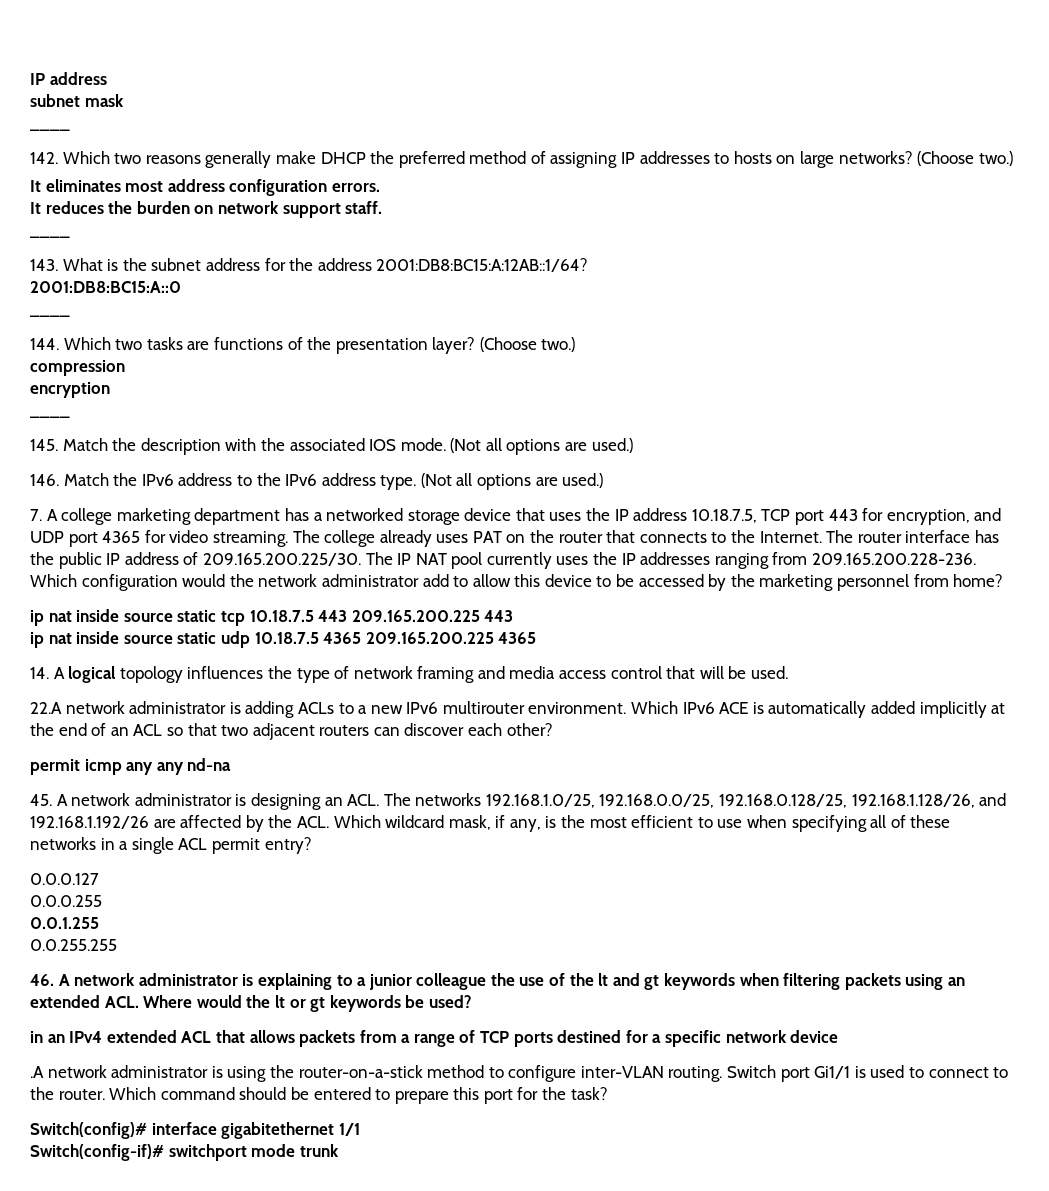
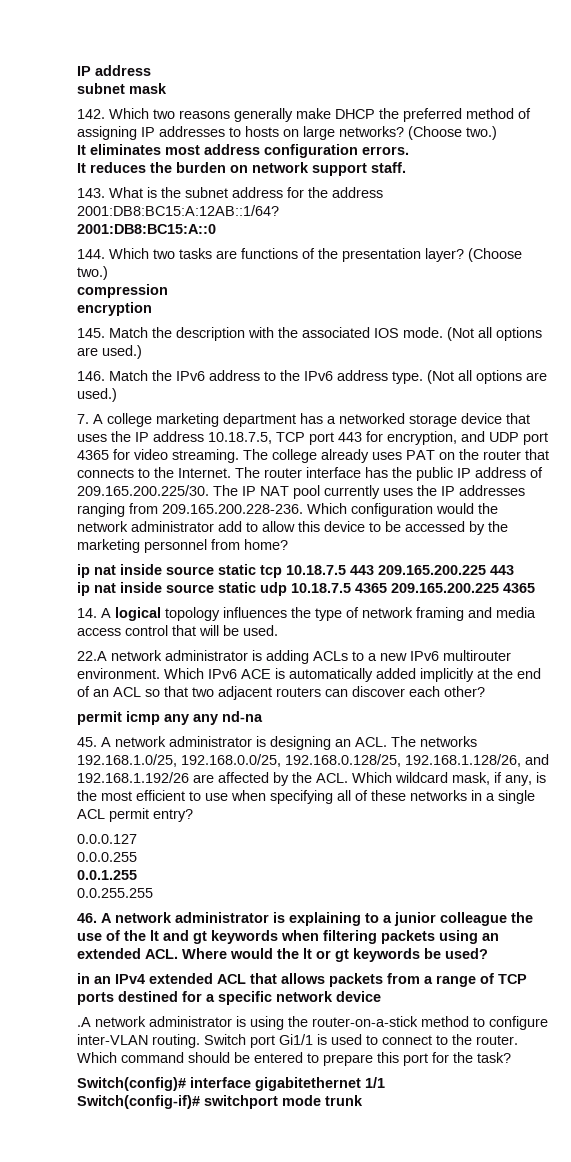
  subnet mask
- ____
  It reduces the burden on network support staff.
- ____
  2001:DB8:BC15:A::0
- ____
  encryption
- ____

